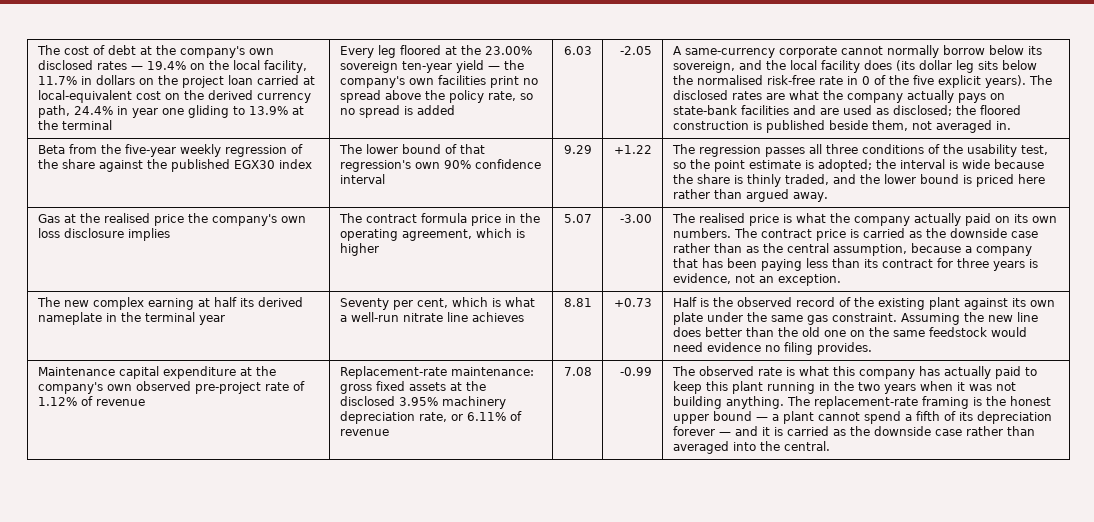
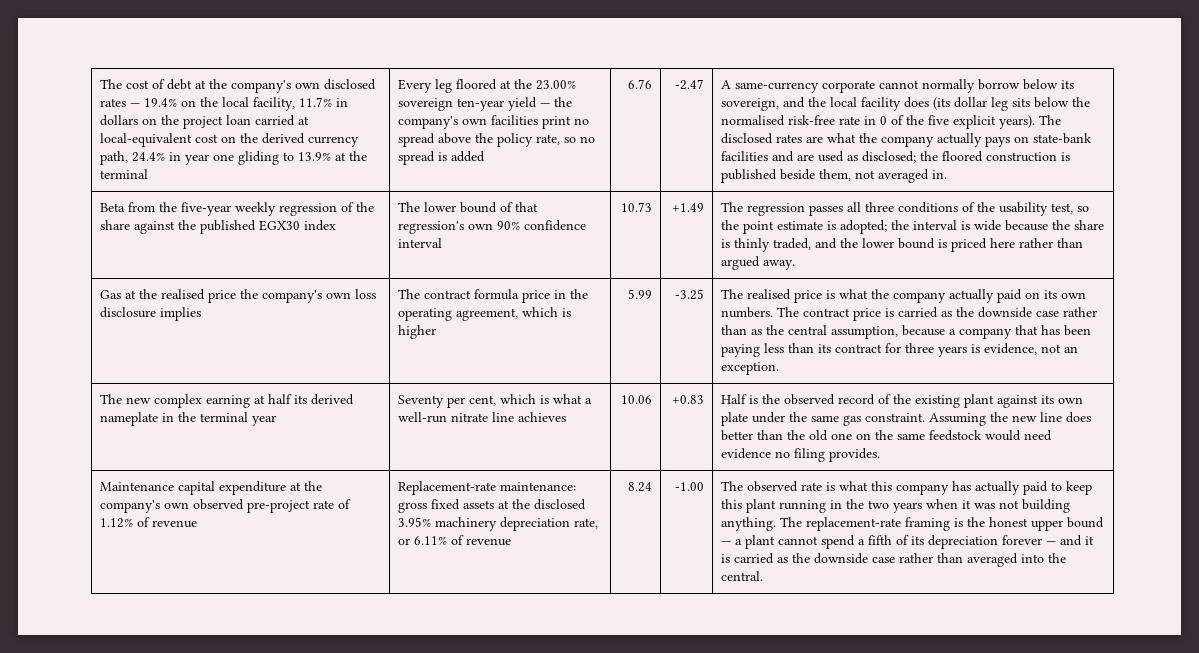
- 6.03 | -2.05
+ 6.76 | -2.47
- 9.29 | +1.22
+ 10.73 | +1.49
- 5.07 | -3.00
+ 5.99 | -3.25
- 8.81 | +0.73
+ 10.06 | +0.83
- 7.08 | -0.99
+ 8.24 | -1.00

